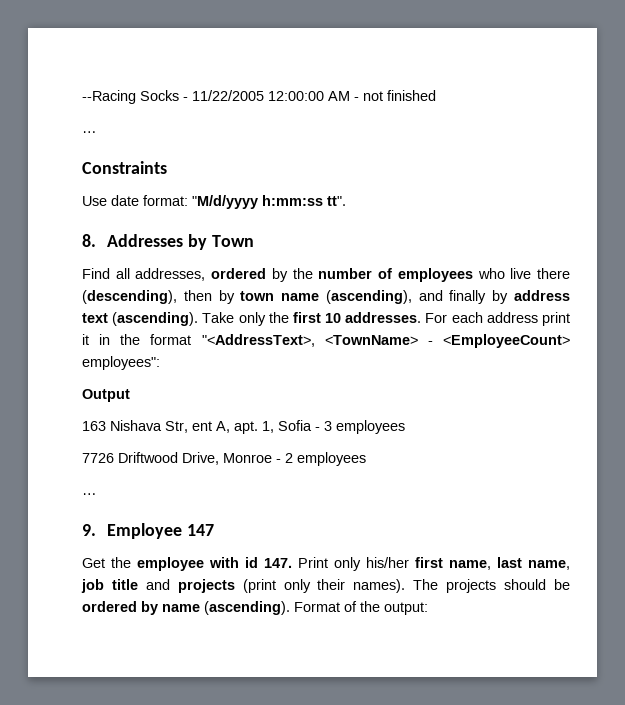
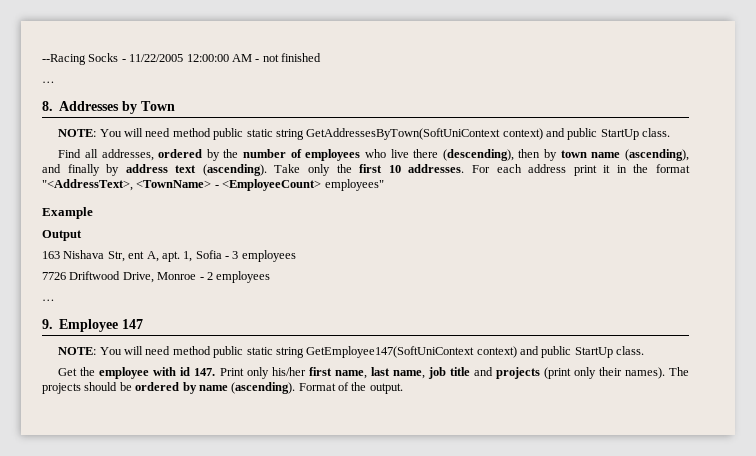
- Constraints
- Use date format: "M/d/yyyy h:mm:ss tt".
  8. Addresses by Town
+ NOTE: You will need method public static string GetAddressesByTown(SoftUniContext context) and public StartUp class.
- For each address print it in the format "<AddressText>, <TownName> - <EmployeeCount> employees":
+ For each address print it in the format "<AddressText>, <TownName> - <EmployeeCount> employees"
+ Example
+ NOTE: You will need method public static string GetEmployee147(SoftUniContext context) and public StartUp class.
- Format of the output:
+ Format of the output.

